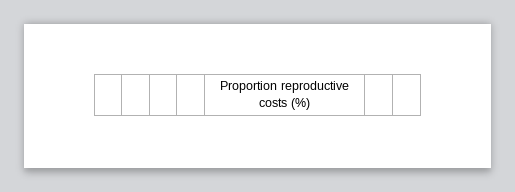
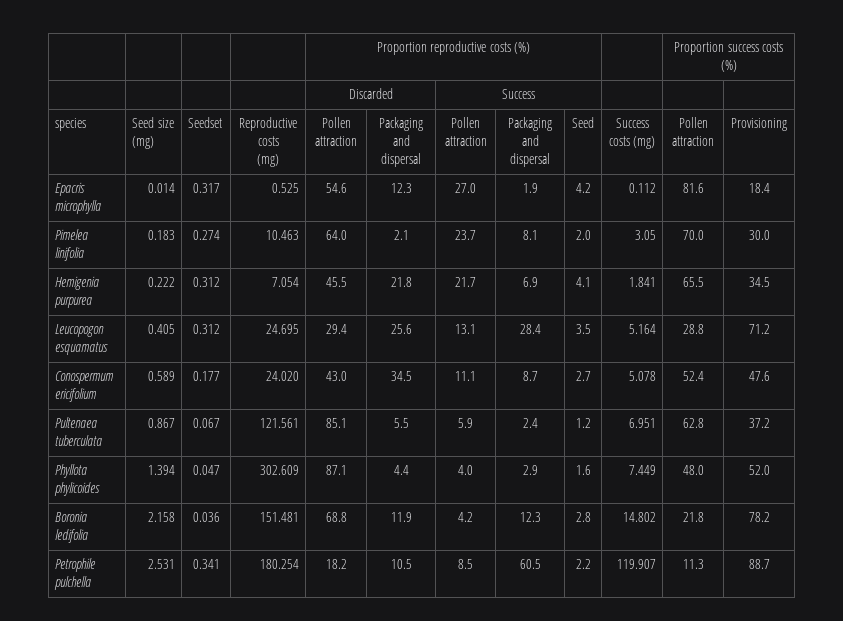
- | | | | Proportion reproductive costs (%) | |
+ | | | | Proportion reproductive costs (%) | | Proportion success costs (%)
+ | | | | Discarded | Success | | |
+ species | Seed size (mg) | Seedset | Reproductive costs
+ (mg) | Pollen attraction | Packaging and dispersal | Pollen attraction | Packaging and dispersal | Seed | Success costs (mg) | Pollen attraction | Provisioning
+ Epacris microphylla | 0.014 | 0.317 | 0.525 | 54.6 | 12.3 | 27.0 | 1.9 | 4.2 | 0.112 | 81.6 | 18.4
+ Pimelea linifolia | 0.183 | 0.274 | 10.463 | 64.0 | 2.1 | 23.7 | 8.1 | 2.0 | 3.05 | 70.0 | 30.0
+ Hemigenia purpurea | 0.222 | 0.312 | 7.054 | 45.5 | 21.8 | 21.7 | 6.9 | 4.1 | 1.841 | 65.5 | 34.5
+ Leucopogon esquamatus | 0.405 | 0.312 | 24.695 | 29.4 | 25.6 | 13.1 | 28.4 | 3.5 | 5.164 | 28.8 | 71.2
+ Conospermum ericifolium | 0.589 | 0.177 | 24.020 | 43.0 | 34.5 | 11.1 | 8.7 | 2.7 | 5.078 | 52.4 | 47.6
+ Pultenaea tuberculata | 0.867 | 0.067 | 121.561 | 85.1 | 5.5 | 5.9 | 2.4 | 1.2 | 6.951 | 62.8 | 37.2
+ Phyllota phylicoides | 1.394 | 0.047 | 302.609 | 87.1 | 4.4 | 4.0 | 2.9 | 1.6 | 7.449 | 48.0 | 52.0
+ Boronia ledifolia | 2.158 | 0.036 | 151.481 | 68.8 | 11.9 | 4.2 | 12.3 | 2.8 | 14.802 | 21.8 | 78.2
+ Petrophile pulchella | 2.531 | 0.341 | 180.254 | 18.2 | 10.5 | 8.5 | 60.5 | 2.2 | 119.907 | 11.3 | 88.7

